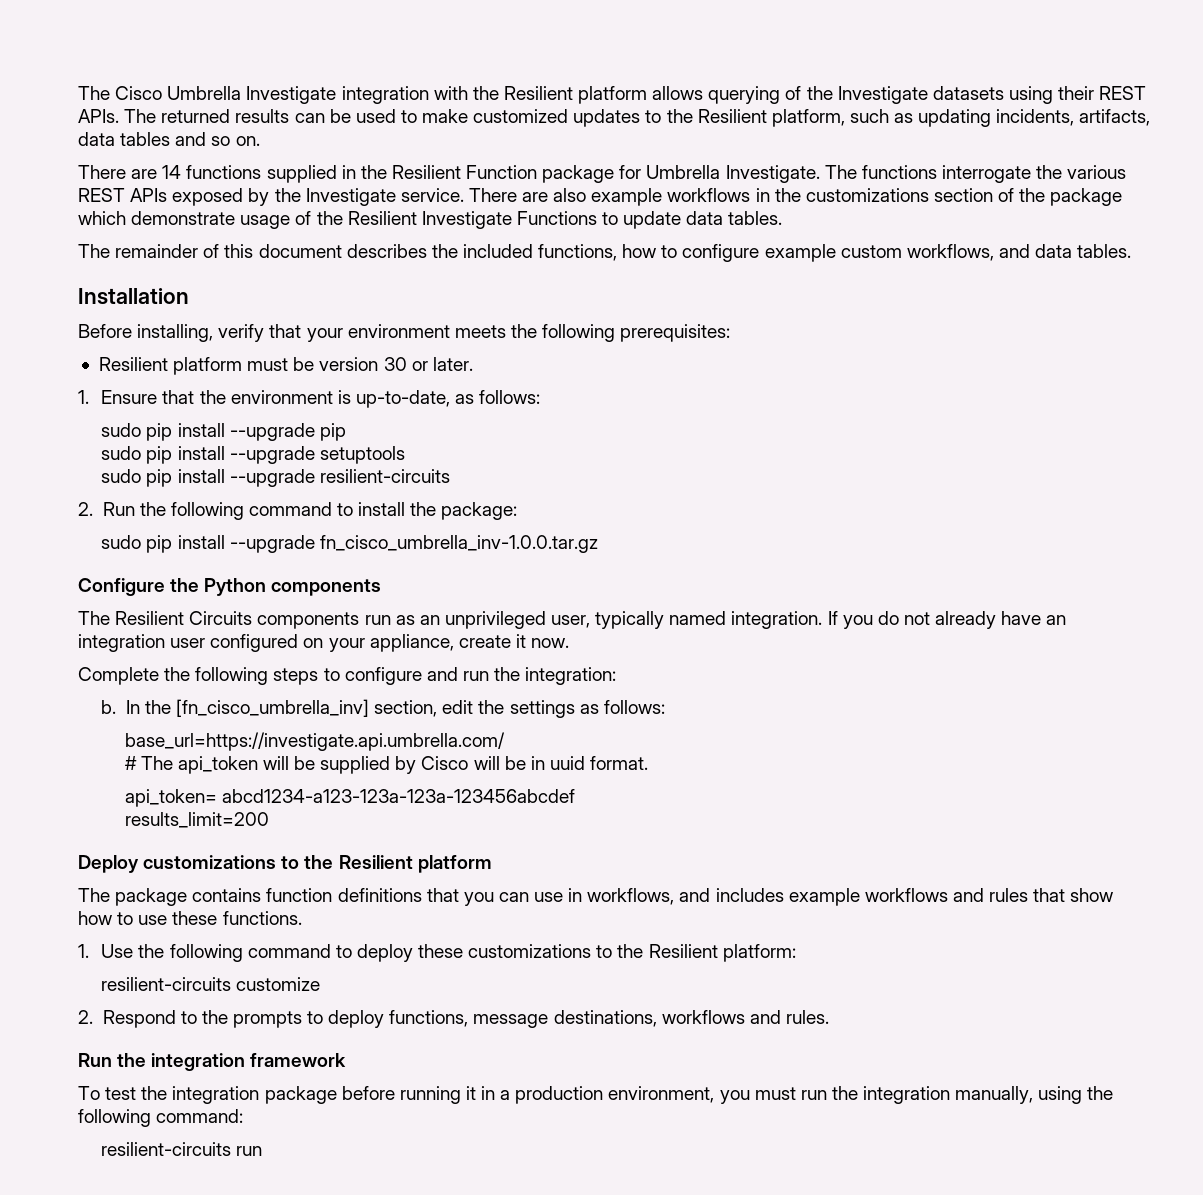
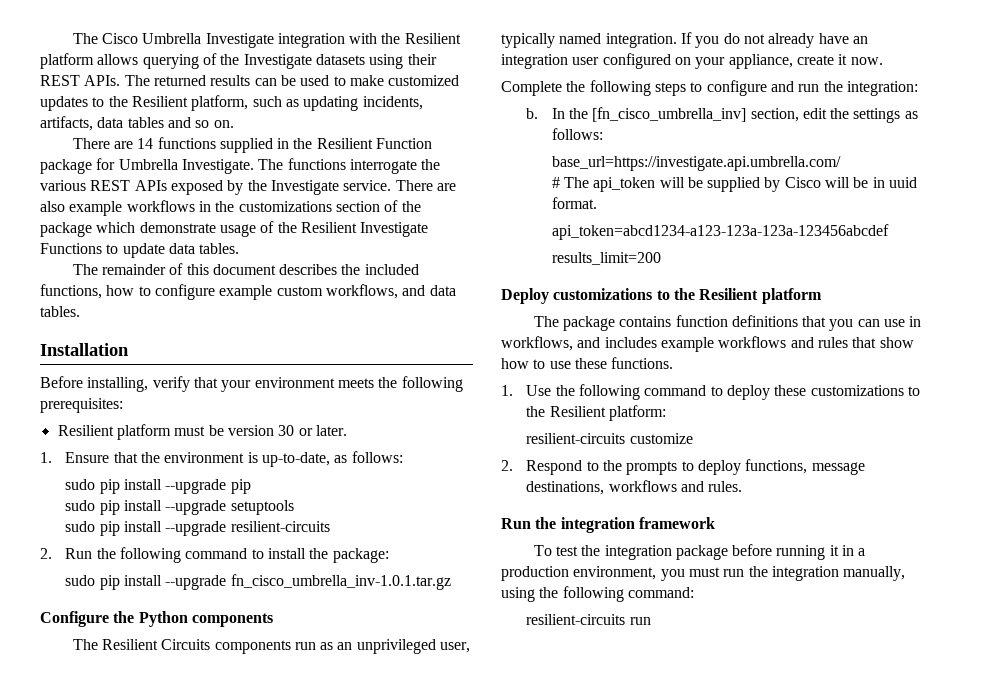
- sudo pip install --upgrade fn_cisco_umbrella_inv-1.0.0.tar.gz
+ sudo pip install --upgrade fn_cisco_umbrella_inv-1.0.1.tar.gz
- api_token= abcd1234-a123-123a-123a-123456abcdef
+ api_token=abcd1234-a123-123a-123a-123456abcdef

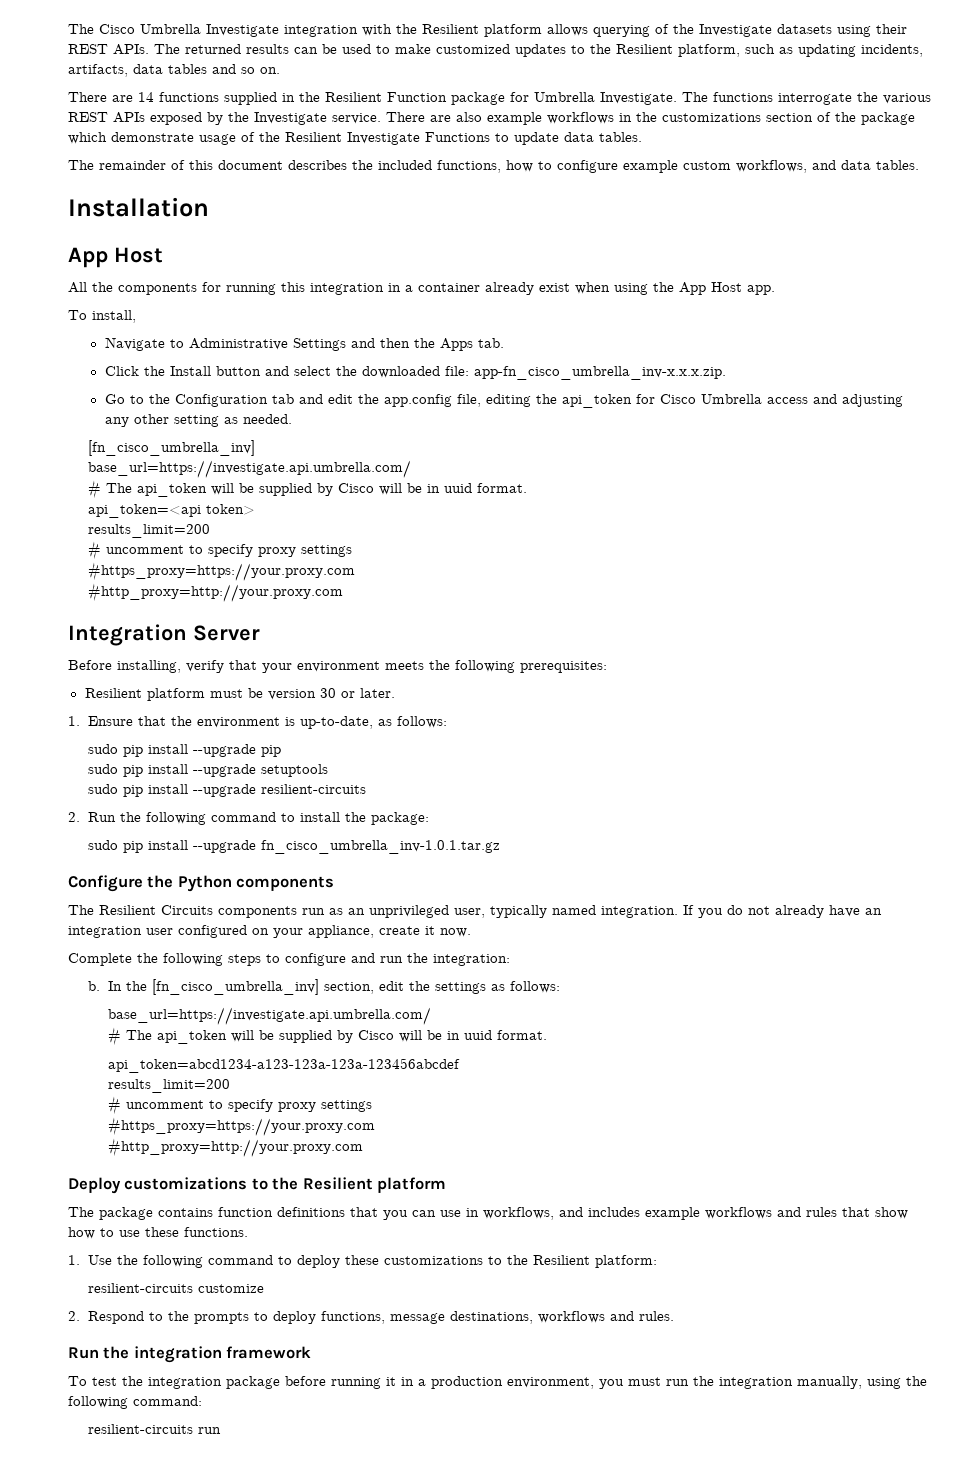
  Installation
+ App Host
+ All the components for running this integration in a container already exist when using the App Host app.
+ To install,
+ Navigate to Administrative Settings and then the Apps tab.
+ Click the Install button and select the downloaded file: app-fn_cisco_umbrella_inv-x.x.x.zip.
+ Go to the Configuration tab and edit the app.config file, editing the api_token for Cisco Umbrella access and adjusting any other setting as needed.
+ [fn_cisco_umbrella_inv]
+ base_url=https://investigate.api.umbrella.com/
+ # The api_token will be supplied by Cisco will be in uuid format.
+ api_token=<api token>
+ results_limit=200
+ # uncomment to specify proxy settings
+ #https_proxy=https://your.proxy.com
+ #http_proxy=http://your.proxy.com
+ Integration Server
  api_token=abcd1234-a123-123a-123a-123456abcdef
  results_limit=200
+ # uncomment to specify proxy settings
+ #https_proxy=https://your.proxy.com
+ #http_proxy=http://your.proxy.com

